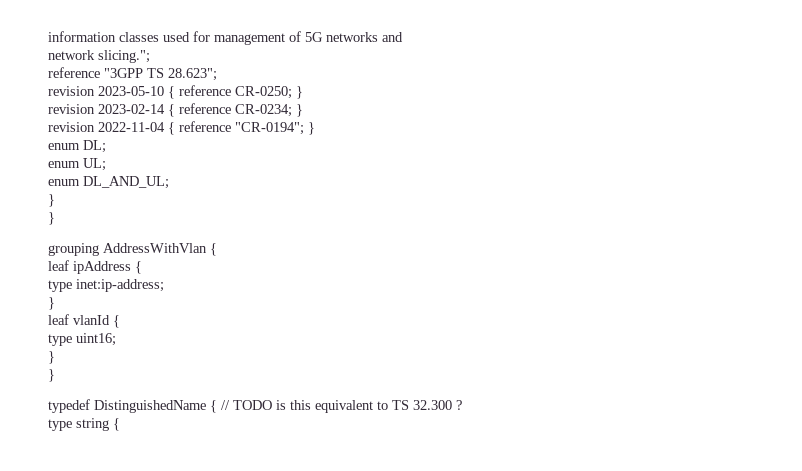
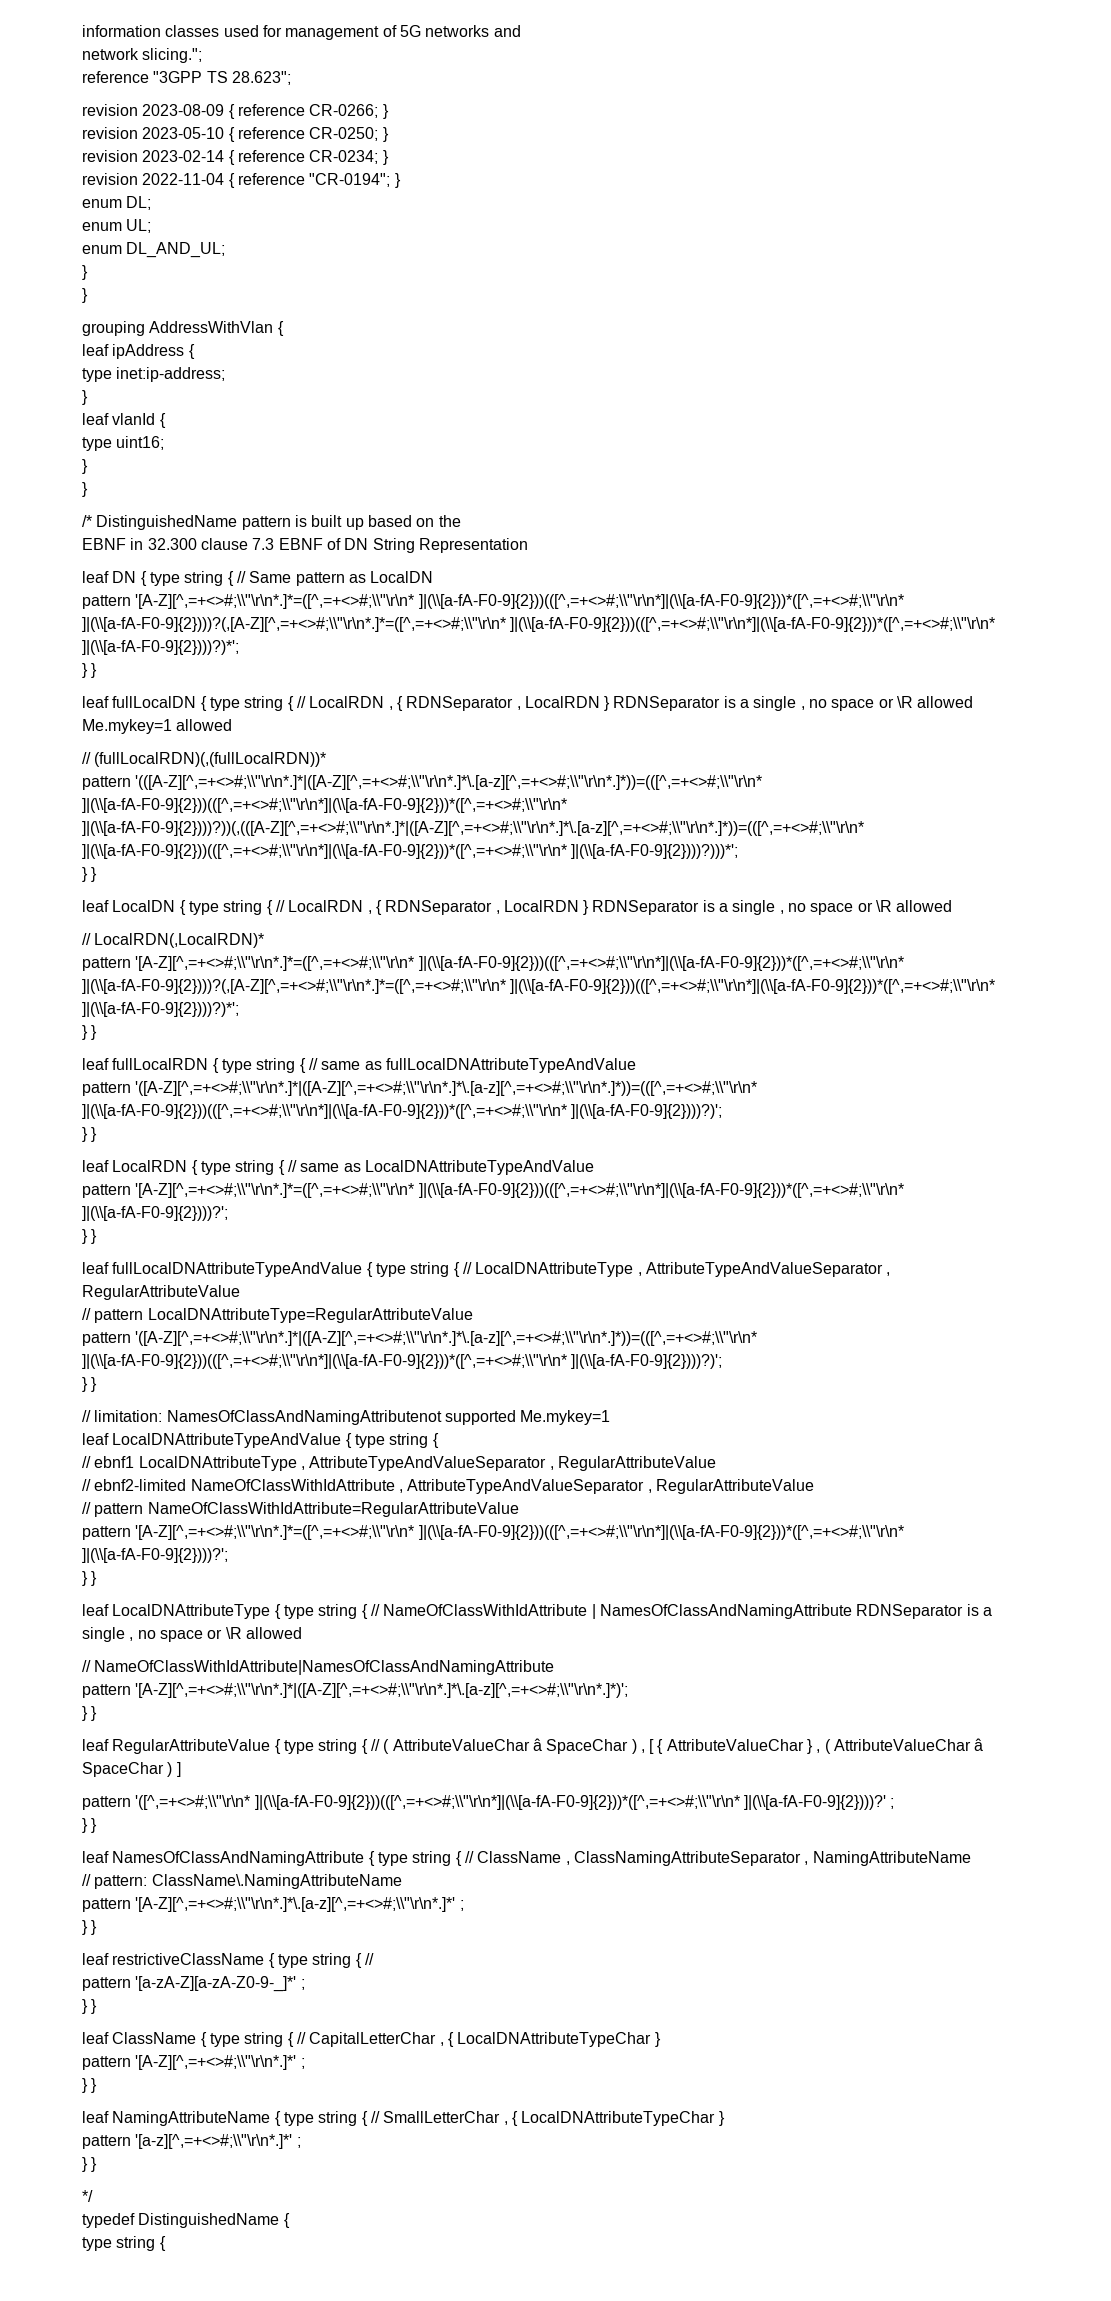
+ revision 2023-08-09 { reference CR-0266; }
- typedef DistinguishedName { // TODO is this equivalent to TS 32.300 ?
+ /* DistinguishedName pattern is built up based on the
+ EBNF in 32.300 clause 7.3 EBNF of DN String Representation
+ leaf DN { type string { // Same pattern as LocalDN
+ pattern '[A-Z][^,=+<>#;\\"\r\n*.]*=([^,=+<>#;\\"\r\n* ]|(\\[a-fA-F0-9]{2}))(([^,=+<>#;\\"\r\n*]|(\\[a-fA-F0-9]{2}))*([^,=+<>#;\\"\r\n* ]|(\\[a-fA-F0-9]{2})))?(,[A-Z][^,=+<>#;\\"\r\n*.]*=([^,=+<>#;\\"\r\n* ]|(\\[a-fA-F0-9]{2}))(([^,=+<>#;\\"\r\n*]|(\\[a-fA-F0-9]{2}))*([^,=+<>#;\\"\r\n* ]|(\\[a-fA-F0-9]{2})))?)*';
+ } }
+ leaf fullLocalDN { type string { // LocalRDN , { RDNSeparator , LocalRDN } RDNSeparator is a single , no space or \R allowed Me.mykey=1 allowed
+ // (fullLocalRDN)(,(fullLocalRDN))*
+ pattern '(([A-Z][^,=+<>#;\\"\r\n*.]*|([A-Z][^,=+<>#;\\"\r\n*.]*\.[a-z][^,=+<>#;\\"\r\n*.]*))=(([^,=+<>#;\\"\r\n* ]|(\\[a-fA-F0-9]{2}))(([^,=+<>#;\\"\r\n*]|(\\[a-fA-F0-9]{2}))*([^,=+<>#;\\"\r\n* ]|(\\[a-fA-F0-9]{2})))?))(,(([A-Z][^,=+<>#;\\"\r\n*.]*|([A-Z][^,=+<>#;\\"\r\n*.]*\.[a-z][^,=+<>#;\\"\r\n*.]*))=(([^,=+<>#;\\"\r\n* ]|(\\[a-fA-F0-9]{2}))(([^,=+<>#;\\"\r\n*]|(\\[a-fA-F0-9]{2}))*([^,=+<>#;\\"\r\n* ]|(\\[a-fA-F0-9]{2})))?)))*';
+ } }
+ leaf LocalDN { type string { // LocalRDN , { RDNSeparator , LocalRDN } RDNSeparator is a single , no space or \R allowed
+ // LocalRDN(,LocalRDN)*
+ pattern '[A-Z][^,=+<>#;\\"\r\n*.]*=([^,=+<>#;\\"\r\n* ]|(\\[a-fA-F0-9]{2}))(([^,=+<>#;\\"\r\n*]|(\\[a-fA-F0-9]{2}))*([^,=+<>#;\\"\r\n* ]|(\\[a-fA-F0-9]{2})))?(,[A-Z][^,=+<>#;\\"\r\n*.]*=([^,=+<>#;\\"\r\n* ]|(\\[a-fA-F0-9]{2}))(([^,=+<>#;\\"\r\n*]|(\\[a-fA-F0-9]{2}))*([^,=+<>#;\\"\r\n* ]|(\\[a-fA-F0-9]{2})))?)*';
+ } }
+ leaf fullLocalRDN { type string { // same as fullLocalDNAttributeTypeAndValue
+ pattern '([A-Z][^,=+<>#;\\"\r\n*.]*|([A-Z][^,=+<>#;\\"\r\n*.]*\.[a-z][^,=+<>#;\\"\r\n*.]*))=(([^,=+<>#;\\"\r\n* ]|(\\[a-fA-F0-9]{2}))(([^,=+<>#;\\"\r\n*]|(\\[a-fA-F0-9]{2}))*([^,=+<>#;\\"\r\n* ]|(\\[a-fA-F0-9]{2})))?)';
+ } }
+ leaf LocalRDN { type string { // same as LocalDNAttributeTypeAndValue
+ pattern '[A-Z][^,=+<>#;\\"\r\n*.]*=([^,=+<>#;\\"\r\n* ]|(\\[a-fA-F0-9]{2}))(([^,=+<>#;\\"\r\n*]|(\\[a-fA-F0-9]{2}))*([^,=+<>#;\\"\r\n* ]|(\\[a-fA-F0-9]{2})))?';
+ } }
+ leaf fullLocalDNAttributeTypeAndValue { type string { // LocalDNAttributeType , AttributeTypeAndValueSeparator , RegularAttributeValue
+ // pattern LocalDNAttributeType=RegularAttributeValue
+ pattern '([A-Z][^,=+<>#;\\"\r\n*.]*|([A-Z][^,=+<>#;\\"\r\n*.]*\.[a-z][^,=+<>#;\\"\r\n*.]*))=(([^,=+<>#;\\"\r\n* ]|(\\[a-fA-F0-9]{2}))(([^,=+<>#;\\"\r\n*]|(\\[a-fA-F0-9]{2}))*([^,=+<>#;\\"\r\n* ]|(\\[a-fA-F0-9]{2})))?)';
+ } }
+ // limitation: NamesOfClassAndNamingAttributenot supported Me.mykey=1
+ leaf LocalDNAttributeTypeAndValue { type string {
+ // ebnf1 LocalDNAttributeType , AttributeTypeAndValueSeparator , RegularAttributeValue
+ // ebnf2-limited NameOfClassWithIdAttribute , AttributeTypeAndValueSeparator , RegularAttributeValue
+ // pattern NameOfClassWithIdAttribute=RegularAttributeValue
+ pattern '[A-Z][^,=+<>#;\\"\r\n*.]*=([^,=+<>#;\\"\r\n* ]|(\\[a-fA-F0-9]{2}))(([^,=+<>#;\\"\r\n*]|(\\[a-fA-F0-9]{2}))*([^,=+<>#;\\"\r\n* ]|(\\[a-fA-F0-9]{2})))?';
+ } }
+ leaf LocalDNAttributeType { type string { // NameOfClassWithIdAttribute | NamesOfClassAndNamingAttribute RDNSeparator is a single , no space or \R allowed
+ // NameOfClassWithIdAttribute|NamesOfClassAndNamingAttribute
+ pattern '[A-Z][^,=+<>#;\\"\r\n*.]*|([A-Z][^,=+<>#;\\"\r\n*.]*\.[a-z][^,=+<>#;\\"\r\n*.]*)';
+ } }
+ leaf RegularAttributeValue { type string { // ( AttributeValueChar â SpaceChar ) , [ { AttributeValueChar } , ( AttributeValueChar â SpaceChar ) ]
+ pattern '([^,=+<>#;\\"\r\n* ]|(\\[a-fA-F0-9]{2}))(([^,=+<>#;\\"\r\n*]|(\\[a-fA-F0-9]{2}))*([^,=+<>#;\\"\r\n* ]|(\\[a-fA-F0-9]{2})))?' ;
+ } }
+ leaf NamesOfClassAndNamingAttribute { type string { // ClassName , ClassNamingAttributeSeparator , NamingAttributeName
+ // pattern: ClassName\.NamingAttributeName
+ pattern '[A-Z][^,=+<>#;\\"\r\n*.]*\.[a-z][^,=+<>#;\\"\r\n*.]*' ;
+ } }
+ leaf restrictiveClassName { type string { //
+ pattern '[a-zA-Z][a-zA-Z0-9-_]*' ;
+ } }
+ leaf ClassName { type string { // CapitalLetterChar , { LocalDNAttributeTypeChar }
+ pattern '[A-Z][^,=+<>#;\\"\r\n*.]*' ;
+ } }
+ leaf NamingAttributeName { type string { // SmallLetterChar , { LocalDNAttributeTypeChar }
+ pattern '[a-z][^,=+<>#;\\"\r\n*.]*' ;
+ } }
+ */
+ typedef DistinguishedName {

